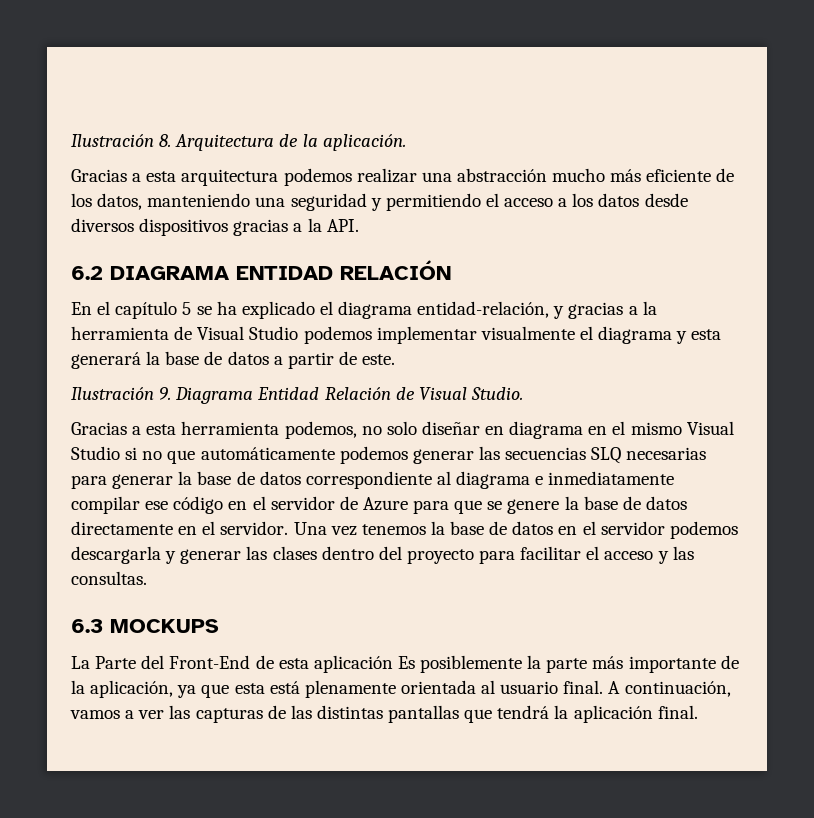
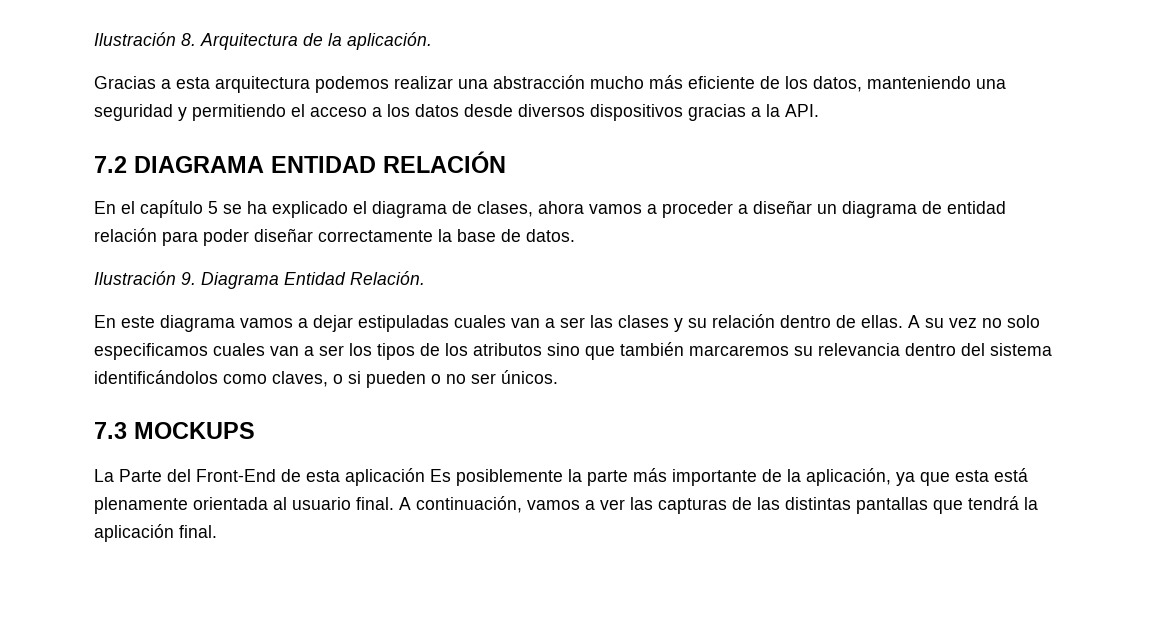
- 6.2 DIAGRAMA ENTIDAD RELACIÓN
+ 7.2 DIAGRAMA ENTIDAD RELACIÓN
- En el capítulo 5 se ha explicado el diagrama entidad-relación, y gracias a la herramienta de Visual Studio podemos implementar visualmente el diagrama y esta generará la base de datos a partir de este.
- Ilustración 9. Diagrama Entidad Relación de Visual Studio.
- Gracias a esta herramienta podemos, no solo diseñar en diagrama en el mismo Visual Studio si no que automáticamente podemos generar las secuencias SLQ necesarias para generar la base de datos correspondiente al diagrama e inmediatamente compilar ese código en el servidor de Azure para que se genere la base de datos directamente en el servidor. Una vez tenemos la base de datos en el servidor podemos descargarla y generar las clases dentro del proyecto para facilitar el acceso y las consultas.
- 6.3 MOCKUPS
+ En el capítulo 5 se ha explicado el diagrama de clases, ahora vamos a proceder a diseñar un diagrama de entidad relación para poder diseñar correctamente la base de datos.
+ Ilustración 9. Diagrama Entidad Relación.
+ En este diagrama vamos a dejar estipuladas cuales van a ser las clases y su relación dentro de ellas. A su vez no solo especificamos cuales van a ser los tipos de los atributos sino que también marcaremos su relevancia dentro del sistema identificándolos como claves, o si pueden o no ser únicos.
+ 7.3 MOCKUPS

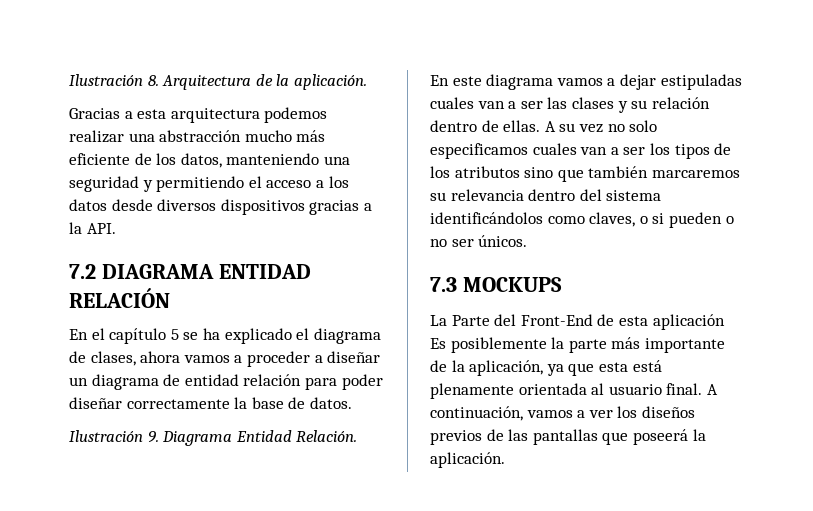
- A continuación, vamos a ver las capturas de las distintas pantallas que tendrá la aplicación final.
+ A continuación, vamos a ver los diseños previos de las pantallas que poseerá la aplicación.

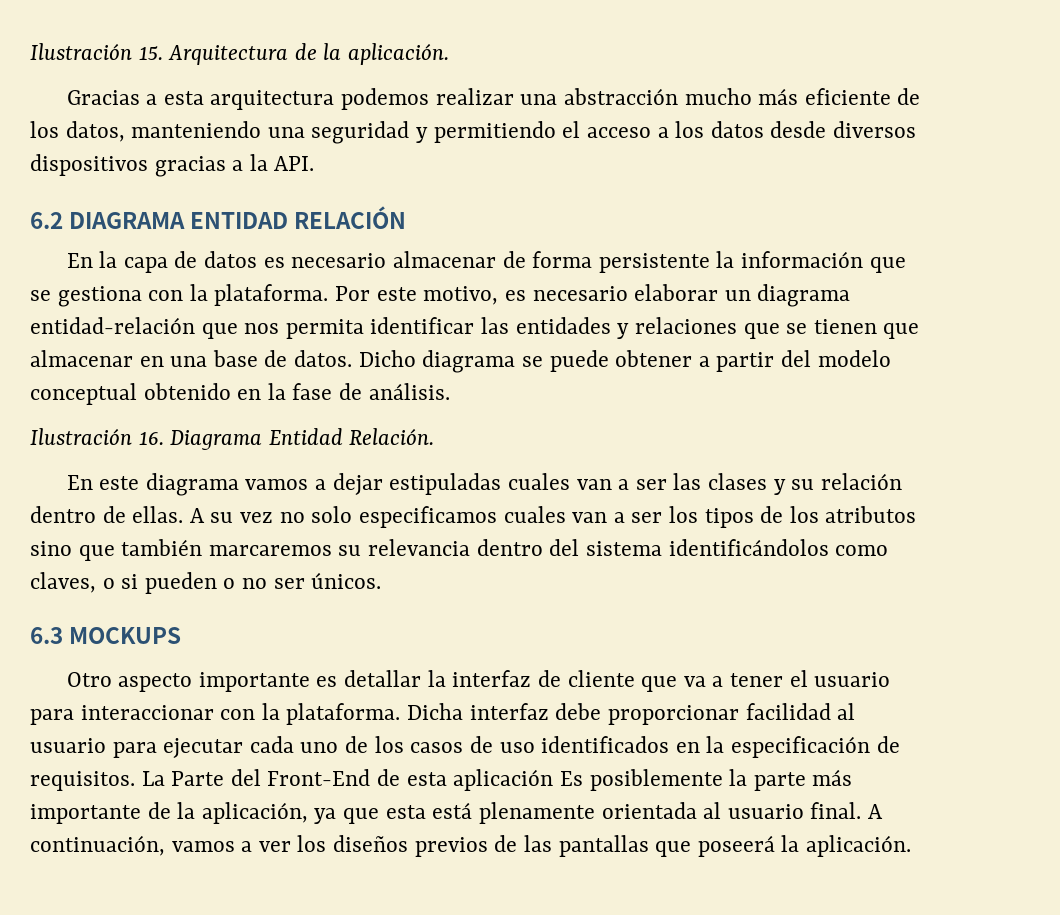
- Ilustración 8. Arquitectura de la aplicación.
+ Ilustración 15. Arquitectura de la aplicación.
- 7.2 DIAGRAMA ENTIDAD RELACIÓN
+ 6.2 DIAGRAMA ENTIDAD RELACIÓN
- En el capítulo 5 se ha explicado el diagrama de clases, ahora vamos a proceder a diseñar un diagrama de entidad relación para poder diseñar correctamente la base de datos.
- Ilustración 9. Diagrama Entidad Relación.
+ En la capa de datos es necesario almacenar de forma persistente la información que se gestiona con la plataforma. Por este motivo, es necesario elaborar un diagrama entidad-relación que nos permita identificar las entidades y relaciones que se tienen que almacenar en una base de datos. Dicho diagrama se puede obtener a partir del modelo conceptual obtenido en la fase de análisis.
+ Ilustración 16. Diagrama Entidad Relación.
- 7.3 MOCKUPS
+ 6.3 MOCKUPS
+ Otro aspecto importante es detallar la interfaz de cliente que va a tener el usuario para interaccionar con la plataforma. Dicha interfaz debe proporcionar facilidad al usuario para ejecutar cada uno de los casos de uso identificados en la especificación de requisitos.

